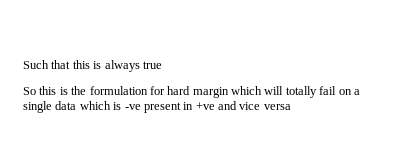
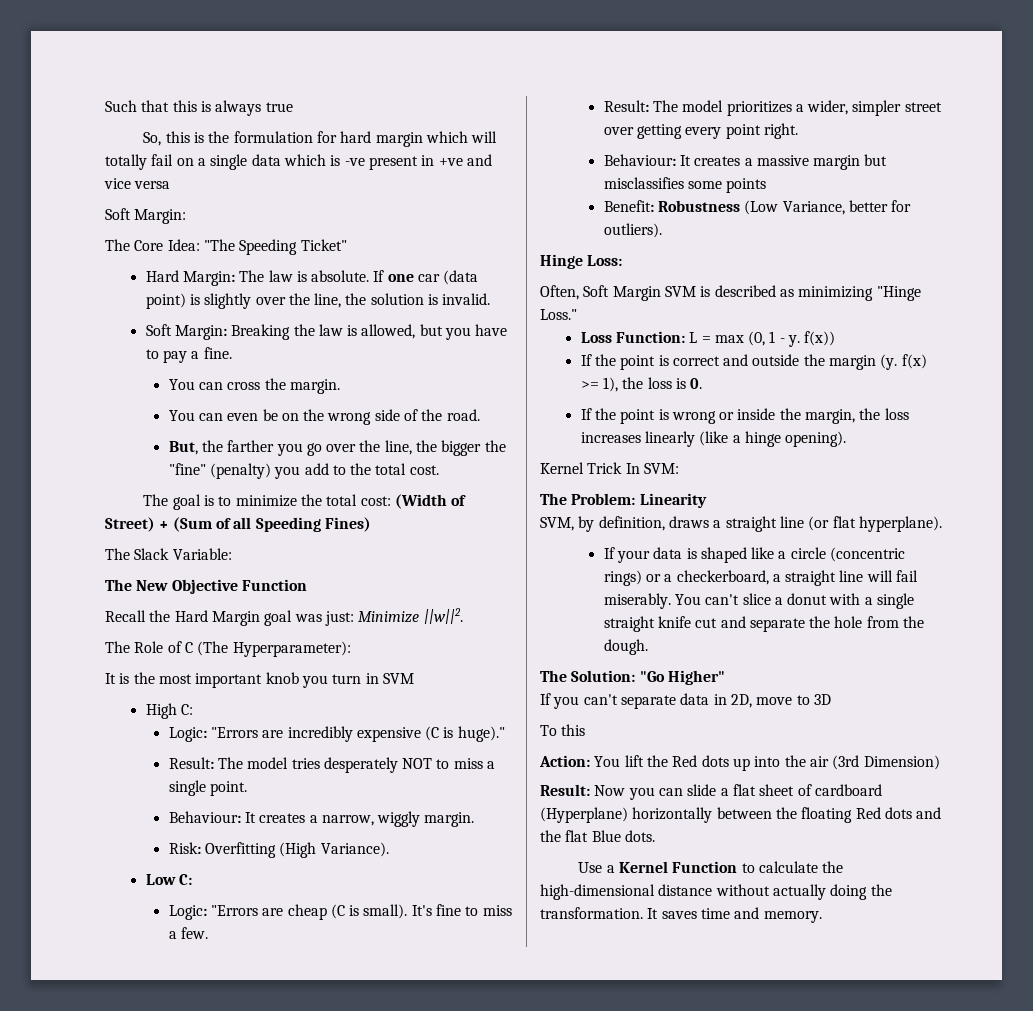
- So this is the formulation for hard margin which will totally fail on a single data which is -ve present in +ve and vice versa
+ So, this is the formulation for hard margin which will totally fail on a single data which is -ve present in +ve and vice versa
+ Soft Margin:
+ The Core Idea: "The Speeding Ticket"
+ Hard Margin: The law is absolute. If one car (data point) is slightly over the line, the solution is invalid.
+ Soft Margin: Breaking the law is allowed, but you have to pay a fine.
+ You can cross the margin.
+ You can even be on the wrong side of the road.
+ But, the farther you go over the line, the bigger the "fine" (penalty) you add to the total cost.
+ The goal is to minimize the total cost: (Width of Street) + (Sum of all Speeding Fines)
+ The Slack Variable:
+ The New Objective Function
+ Recall the Hard Margin goal was just: Minimize ||w||2.
+ The Role of C (The Hyperparameter):
+ It is the most important knob you turn in SVM
+ High C:
+ Logic: "Errors are incredibly expensive (C is huge)."
+ Result: The model tries desperately NOT to miss a single point.
+ Behaviour: It creates a narrow, wiggly margin.
+ Risk: Overfitting (High Variance).
+ Low C:
+ Logic: "Errors are cheap (C is small). It's fine to miss a few.
+ Result: The model prioritizes a wider, simpler street over getting every point right.
+ Behaviour: It creates a massive margin but misclassifies some points
+ Benefit: Robustness (Low Variance, better for outliers).
+ Hinge Loss:
+ Often, Soft Margin SVM is described as minimizing "Hinge Loss."
+ Loss Function: L = max (0, 1 - y. f(x))
+ If the point is correct and outside the margin (y. f(x) >= 1), the loss is 0.
+ If the point is wrong or inside the margin, the loss increases linearly (like a hinge opening).
+ Kernel Trick In SVM:
+ The Problem: Linearity
+ SVM, by definition, draws a straight line (or flat hyperplane).
+ If your data is shaped like a circle (concentric rings) or a checkerboard, a straight line will fail miserably. You can't slice a donut with a single straight knife cut and separate the hole from the dough.
+ The Solution: "Go Higher"
+ If you can't separate data in 2D, move to 3D
+ To this
+ Action: You lift the Red dots up into the air (3rd Dimension)
+ Result: Now you can slide a flat sheet of cardboard (Hyperplane) horizontally between the floating Red dots and the flat Blue dots.
+ Use a Kernel Function to calculate the high-dimensional distance without actually doing the transformation. It saves time and memory.

